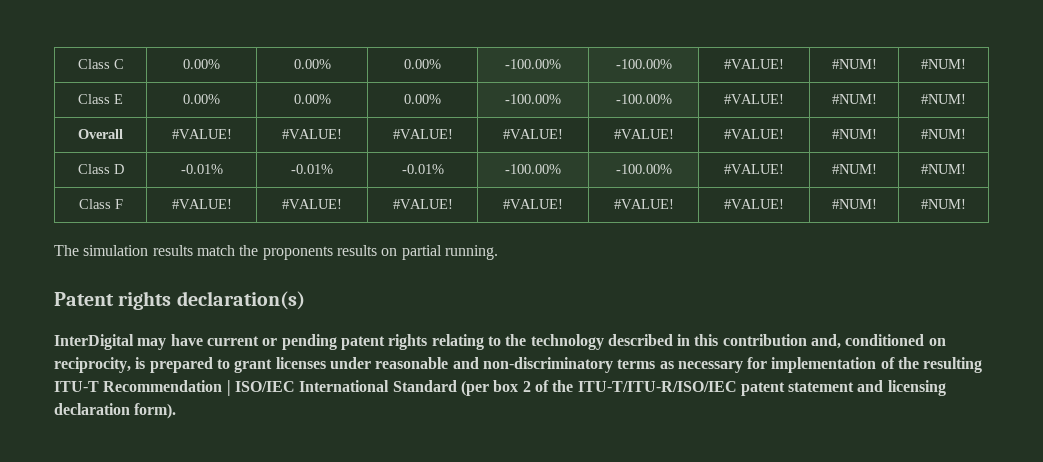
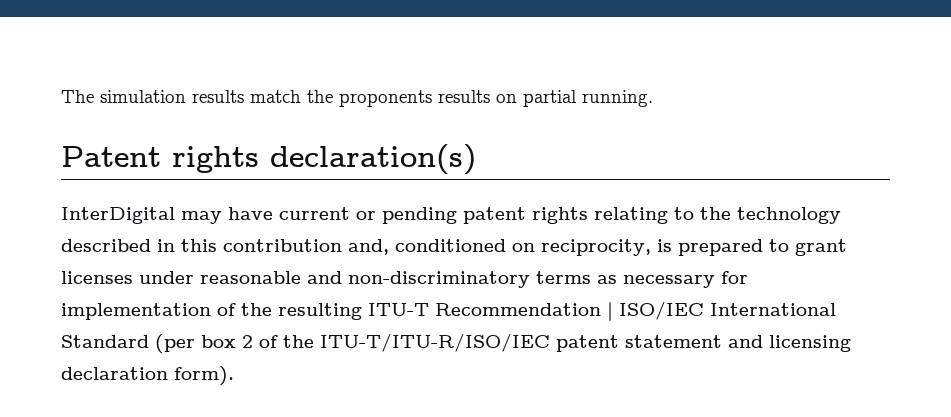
- Class C | 0.00% | 0.00% | 0.00% | -100.00% | -100.00% | #VALUE! | #NUM! | #NUM!
- Class E | 0.00% | 0.00% | 0.00% | -100.00% | -100.00% | #VALUE! | #NUM! | #NUM!
- Overall | #VALUE! | #VALUE! | #VALUE! | #VALUE! | #VALUE! | #VALUE! | #NUM! | #NUM!
- Class D | -0.01% | -0.01% | -0.01% | -100.00% | -100.00% | #VALUE! | #NUM! | #NUM!
- Class F | #VALUE! | #VALUE! | #VALUE! | #VALUE! | #VALUE! | #VALUE! | #NUM! | #NUM!

